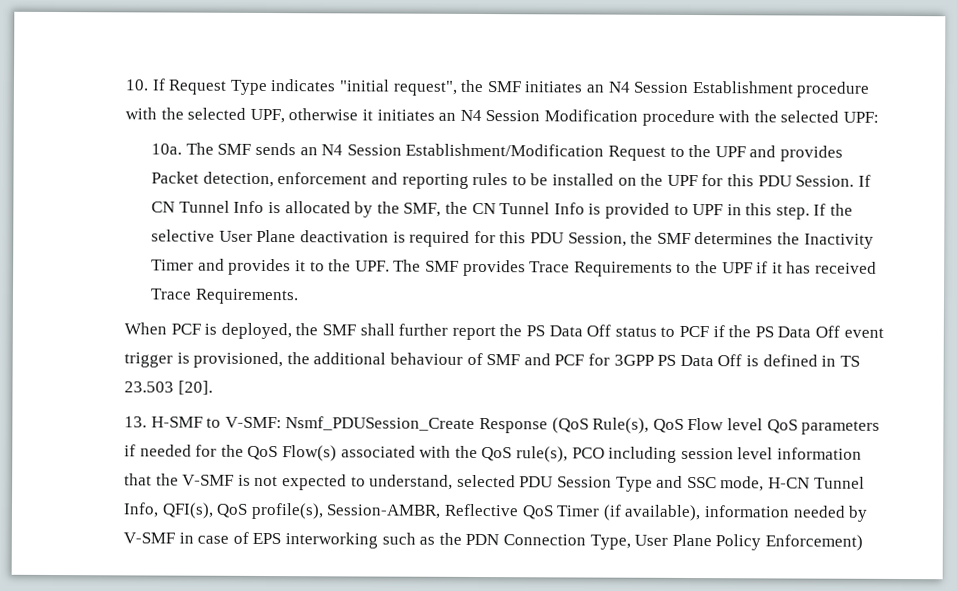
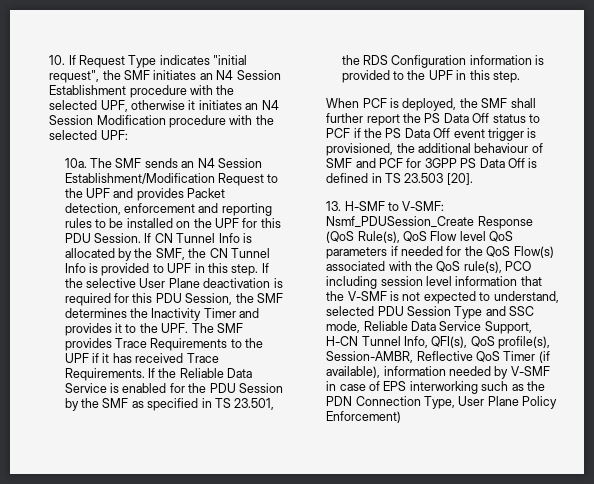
+ If the Reliable Data Service is enabled for the PDU Session by the SMF as specified in TS 23.501, the RDS Configuration information is provided to the UPF in this step.
- Nsmf_PDUSession_Create Response (QoS Rule(s), QoS Flow level QoS parameters if needed for the QoS Flow(s) associated with the QoS rule(s), PCO including session level information that the V-SMF is not expected to understand, selected PDU Session Type and SSC mode, H-CN Tunnel Info, QFI(s), QoS profile(s), Session-AMBR, Reflective QoS Timer (if available), information needed by V-SMF in case of EPS interworking such as the PDN Connection Type, User Plane Policy Enforcement)
+ Nsmf_PDUSession_Create Response (QoS Rule(s), QoS Flow level QoS parameters if needed for the QoS Flow(s) associated with the QoS rule(s), PCO including session level information that the V-SMF is not expected to understand, selected PDU Session Type and SSC mode, Reliable Data Service Support, H-CN Tunnel Info, QFI(s), QoS profile(s), Session-AMBR, Reflective QoS Timer (if available), information needed by V-SMF in case of EPS interworking such as the PDN Connection Type, User Plane Policy Enforcement)

